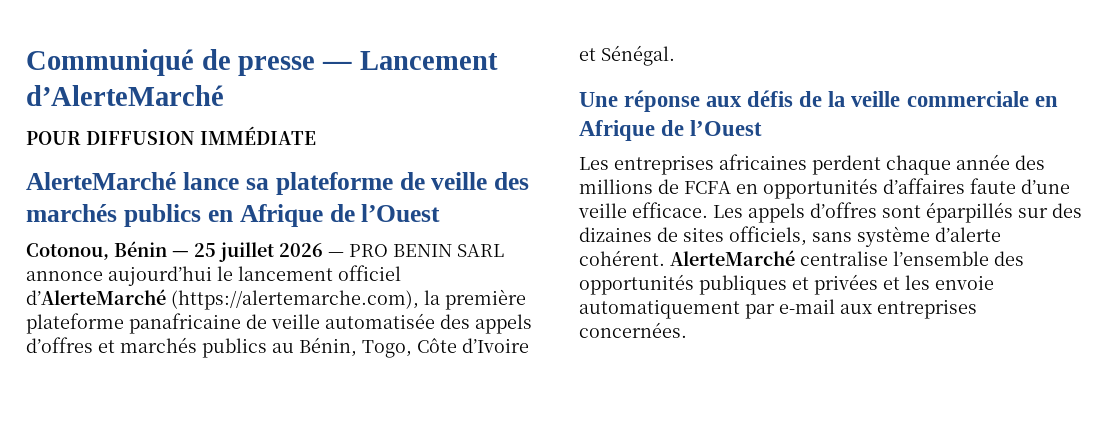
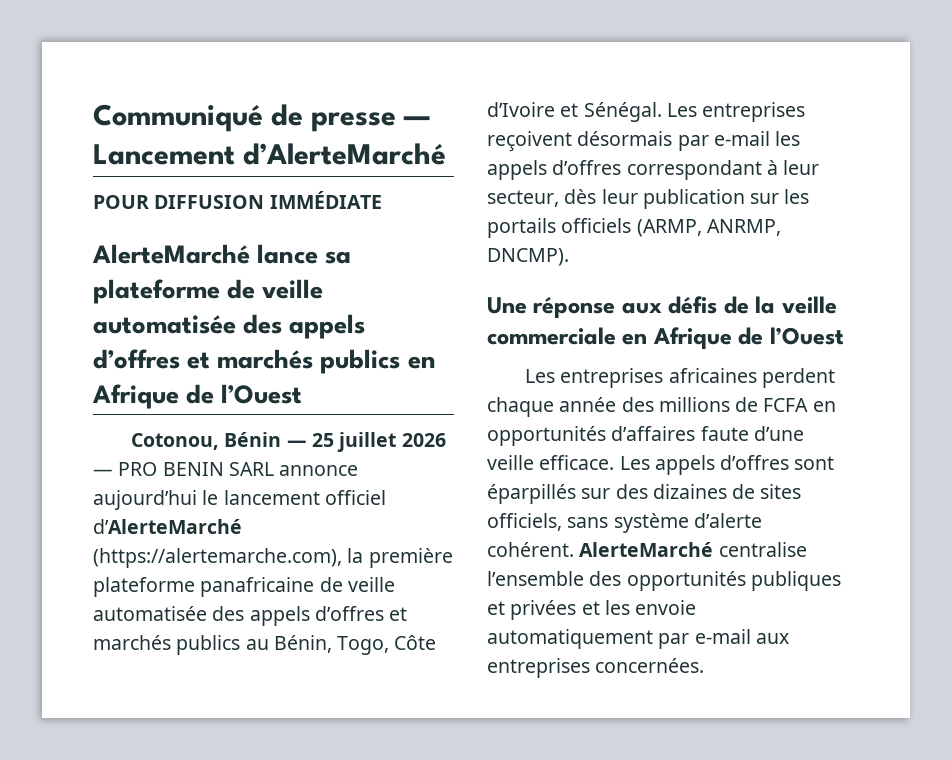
- AlerteMarché lance sa plateforme de veille des marchés publics en Afrique de l’Ouest
+ AlerteMarché lance sa plateforme de veille automatisée des appels d’offres et marchés publics en Afrique de l’Ouest
+ Les entreprises reçoivent désormais par e-mail les appels d’offres correspondant à leur secteur, dès leur publication sur les portails officiels (ARMP, ANRMP, DNCMP).

